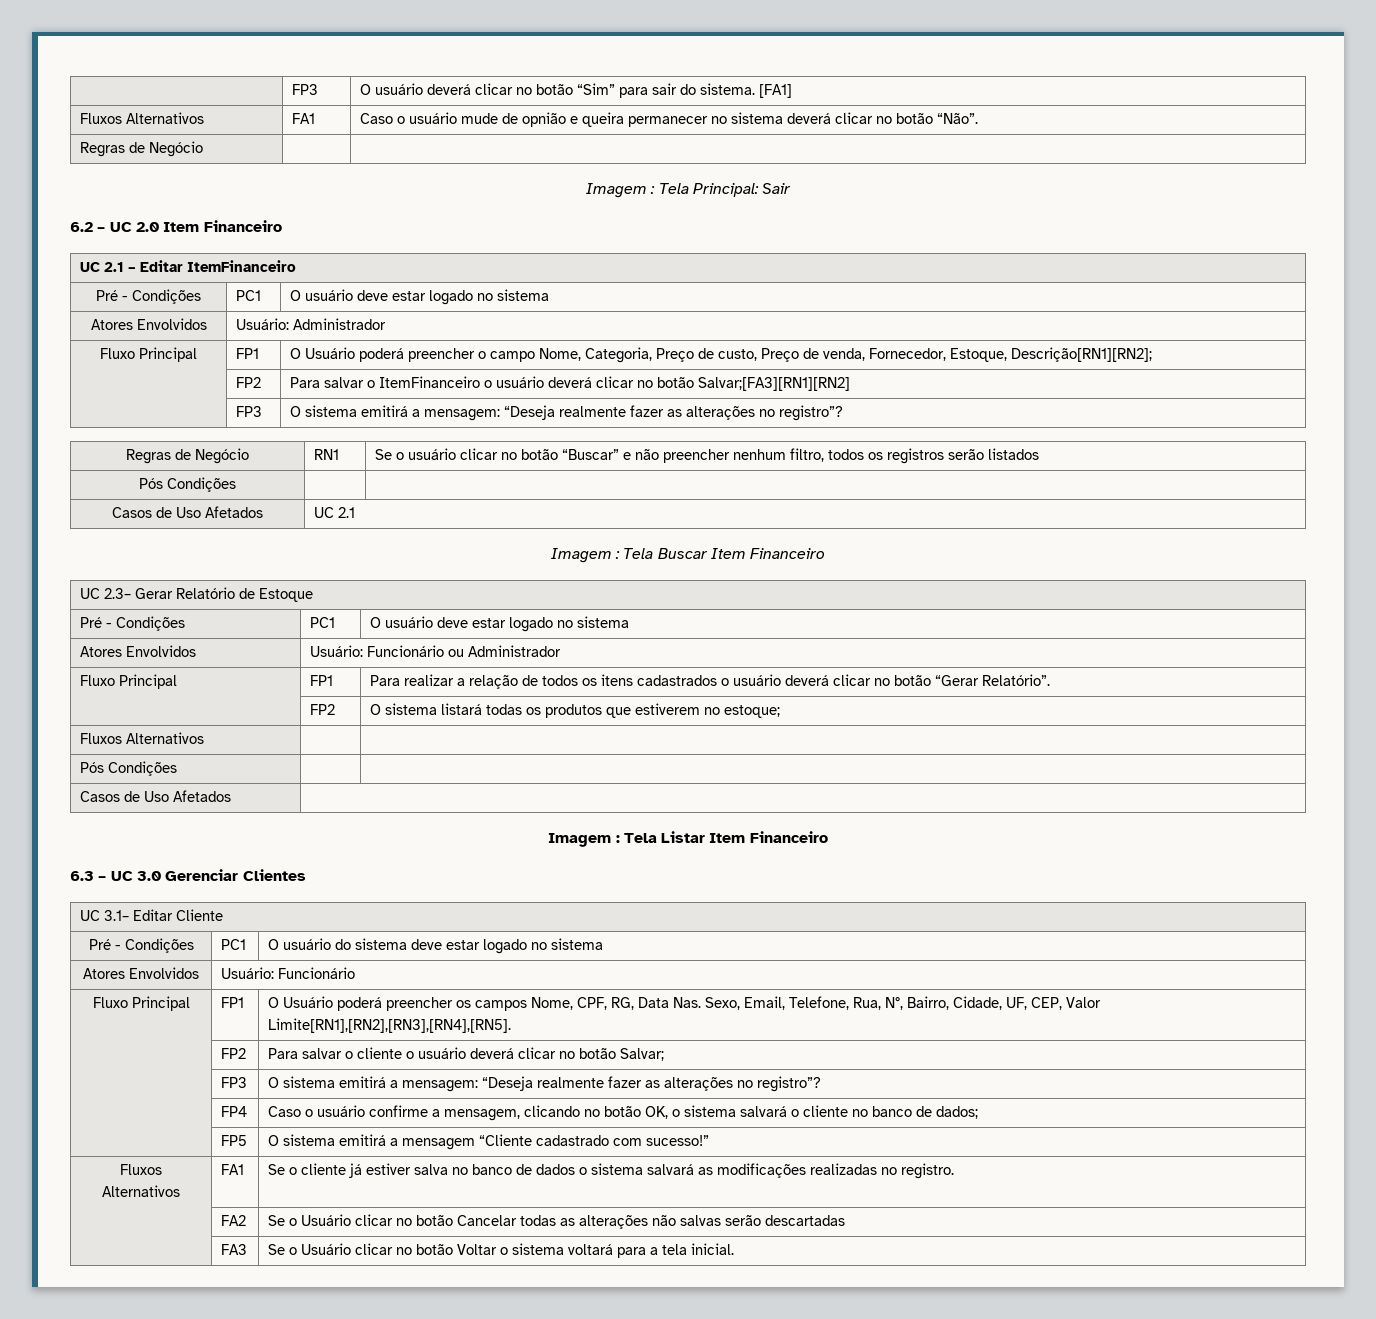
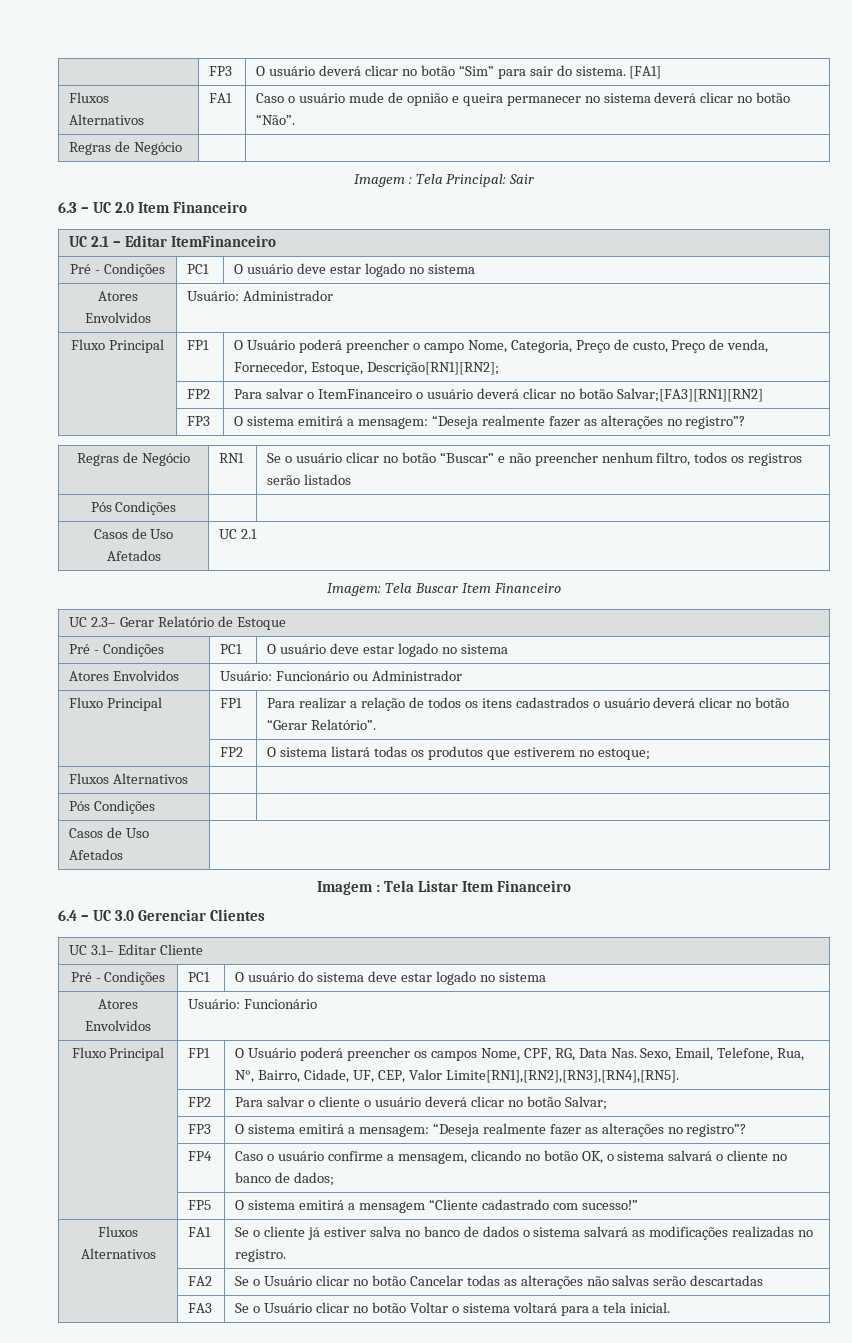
- 6.2 – UC 2.0 Item Financeiro
+ 6.3 – UC 2.0 Item Financeiro
- Imagem : Tela Buscar Item Financeiro
+ Imagem: Tela Buscar Item Financeiro
- 6.3 – UC 3.0 Gerenciar Clientes
+ 6.4 – UC 3.0 Gerenciar Clientes

